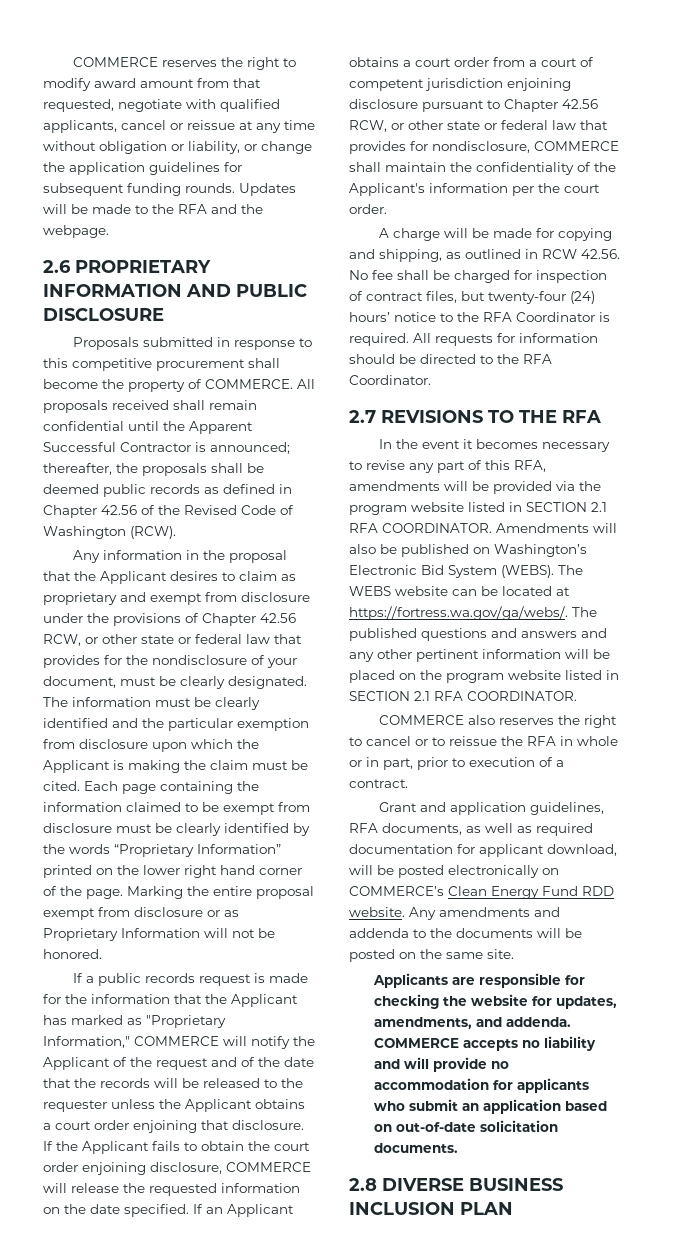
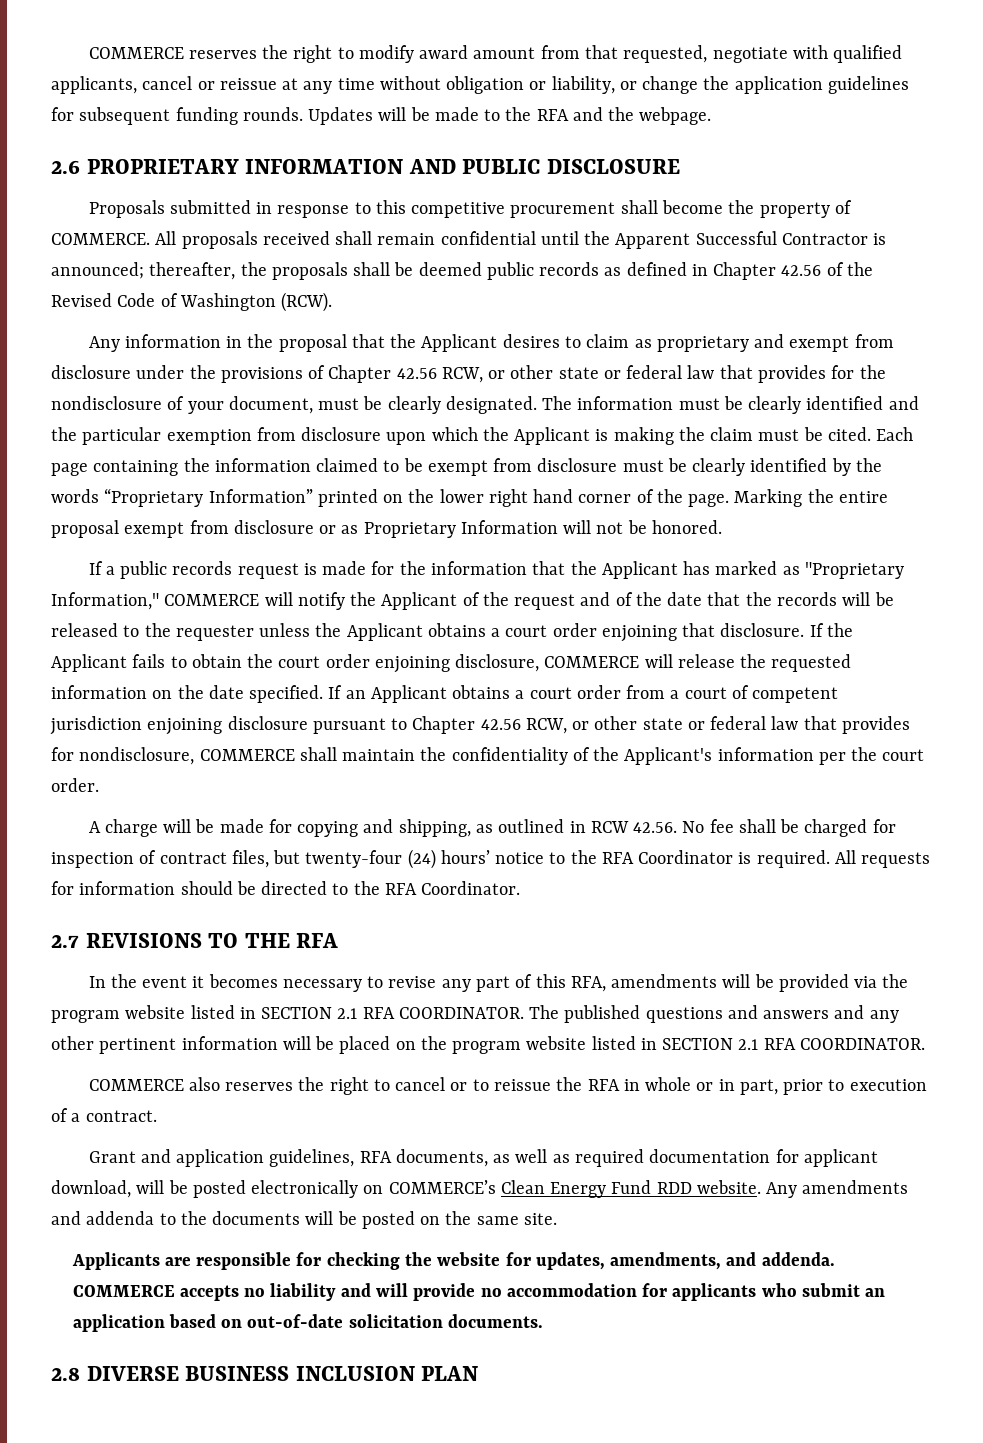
- Amendments will also be published on Washington’s Electronic Bid System (WEBS). The WEBS website can be located at https://fortress.wa.gov/ga/webs/. The published questions and answers and any other pertinent information will be placed on the program website listed in SECTION 2.1 RFA COORDINATOR.
+ The published questions and answers and any other pertinent information will be placed on the program website listed in SECTION 2.1 RFA COORDINATOR.

